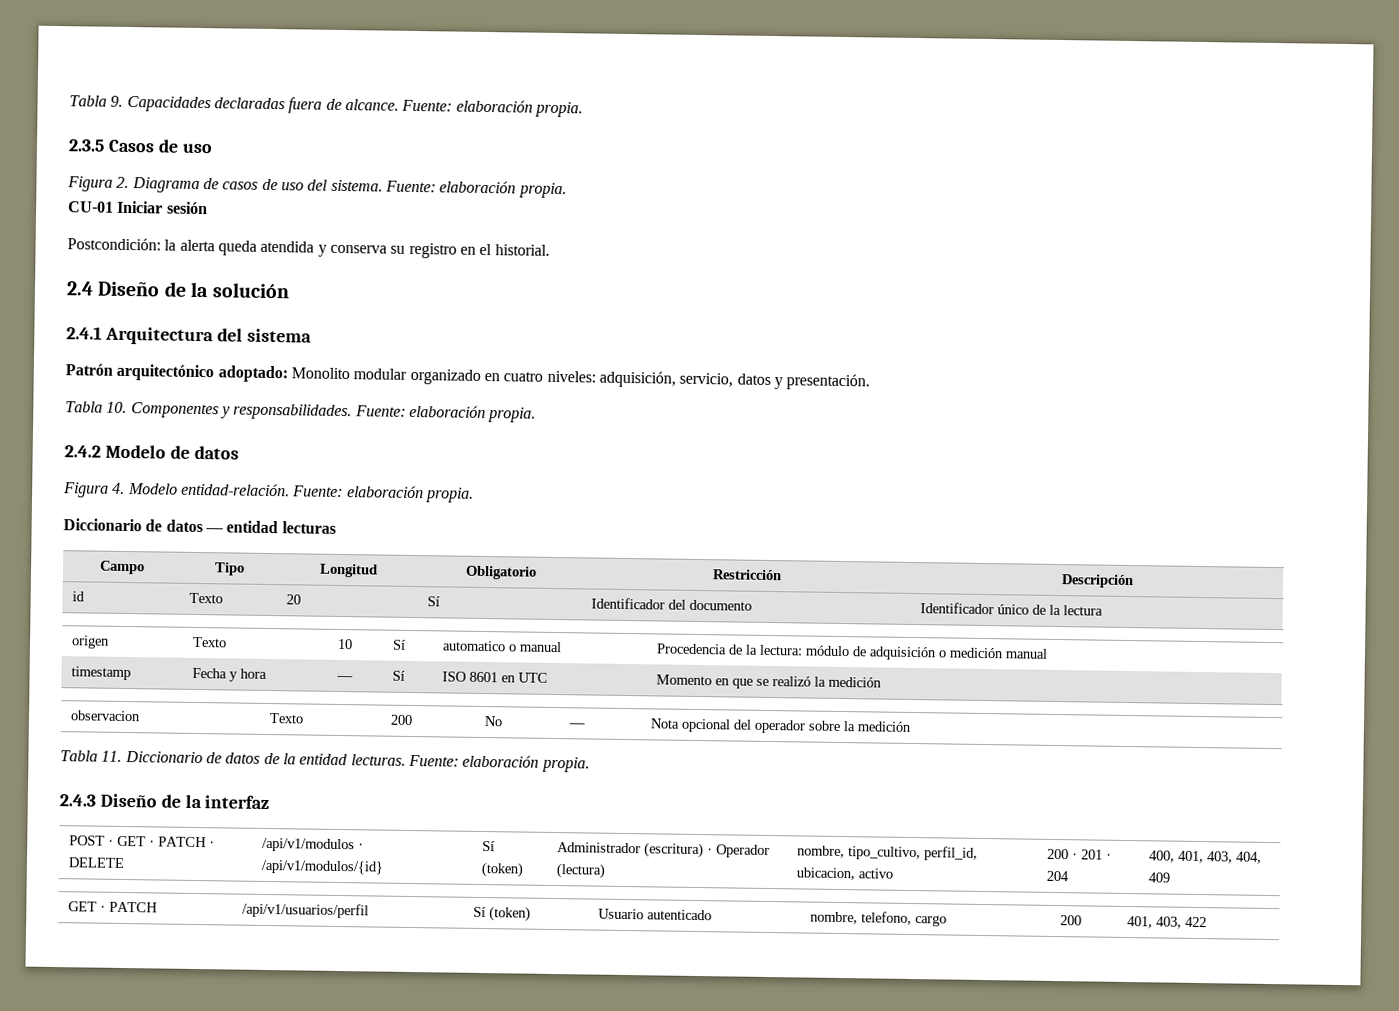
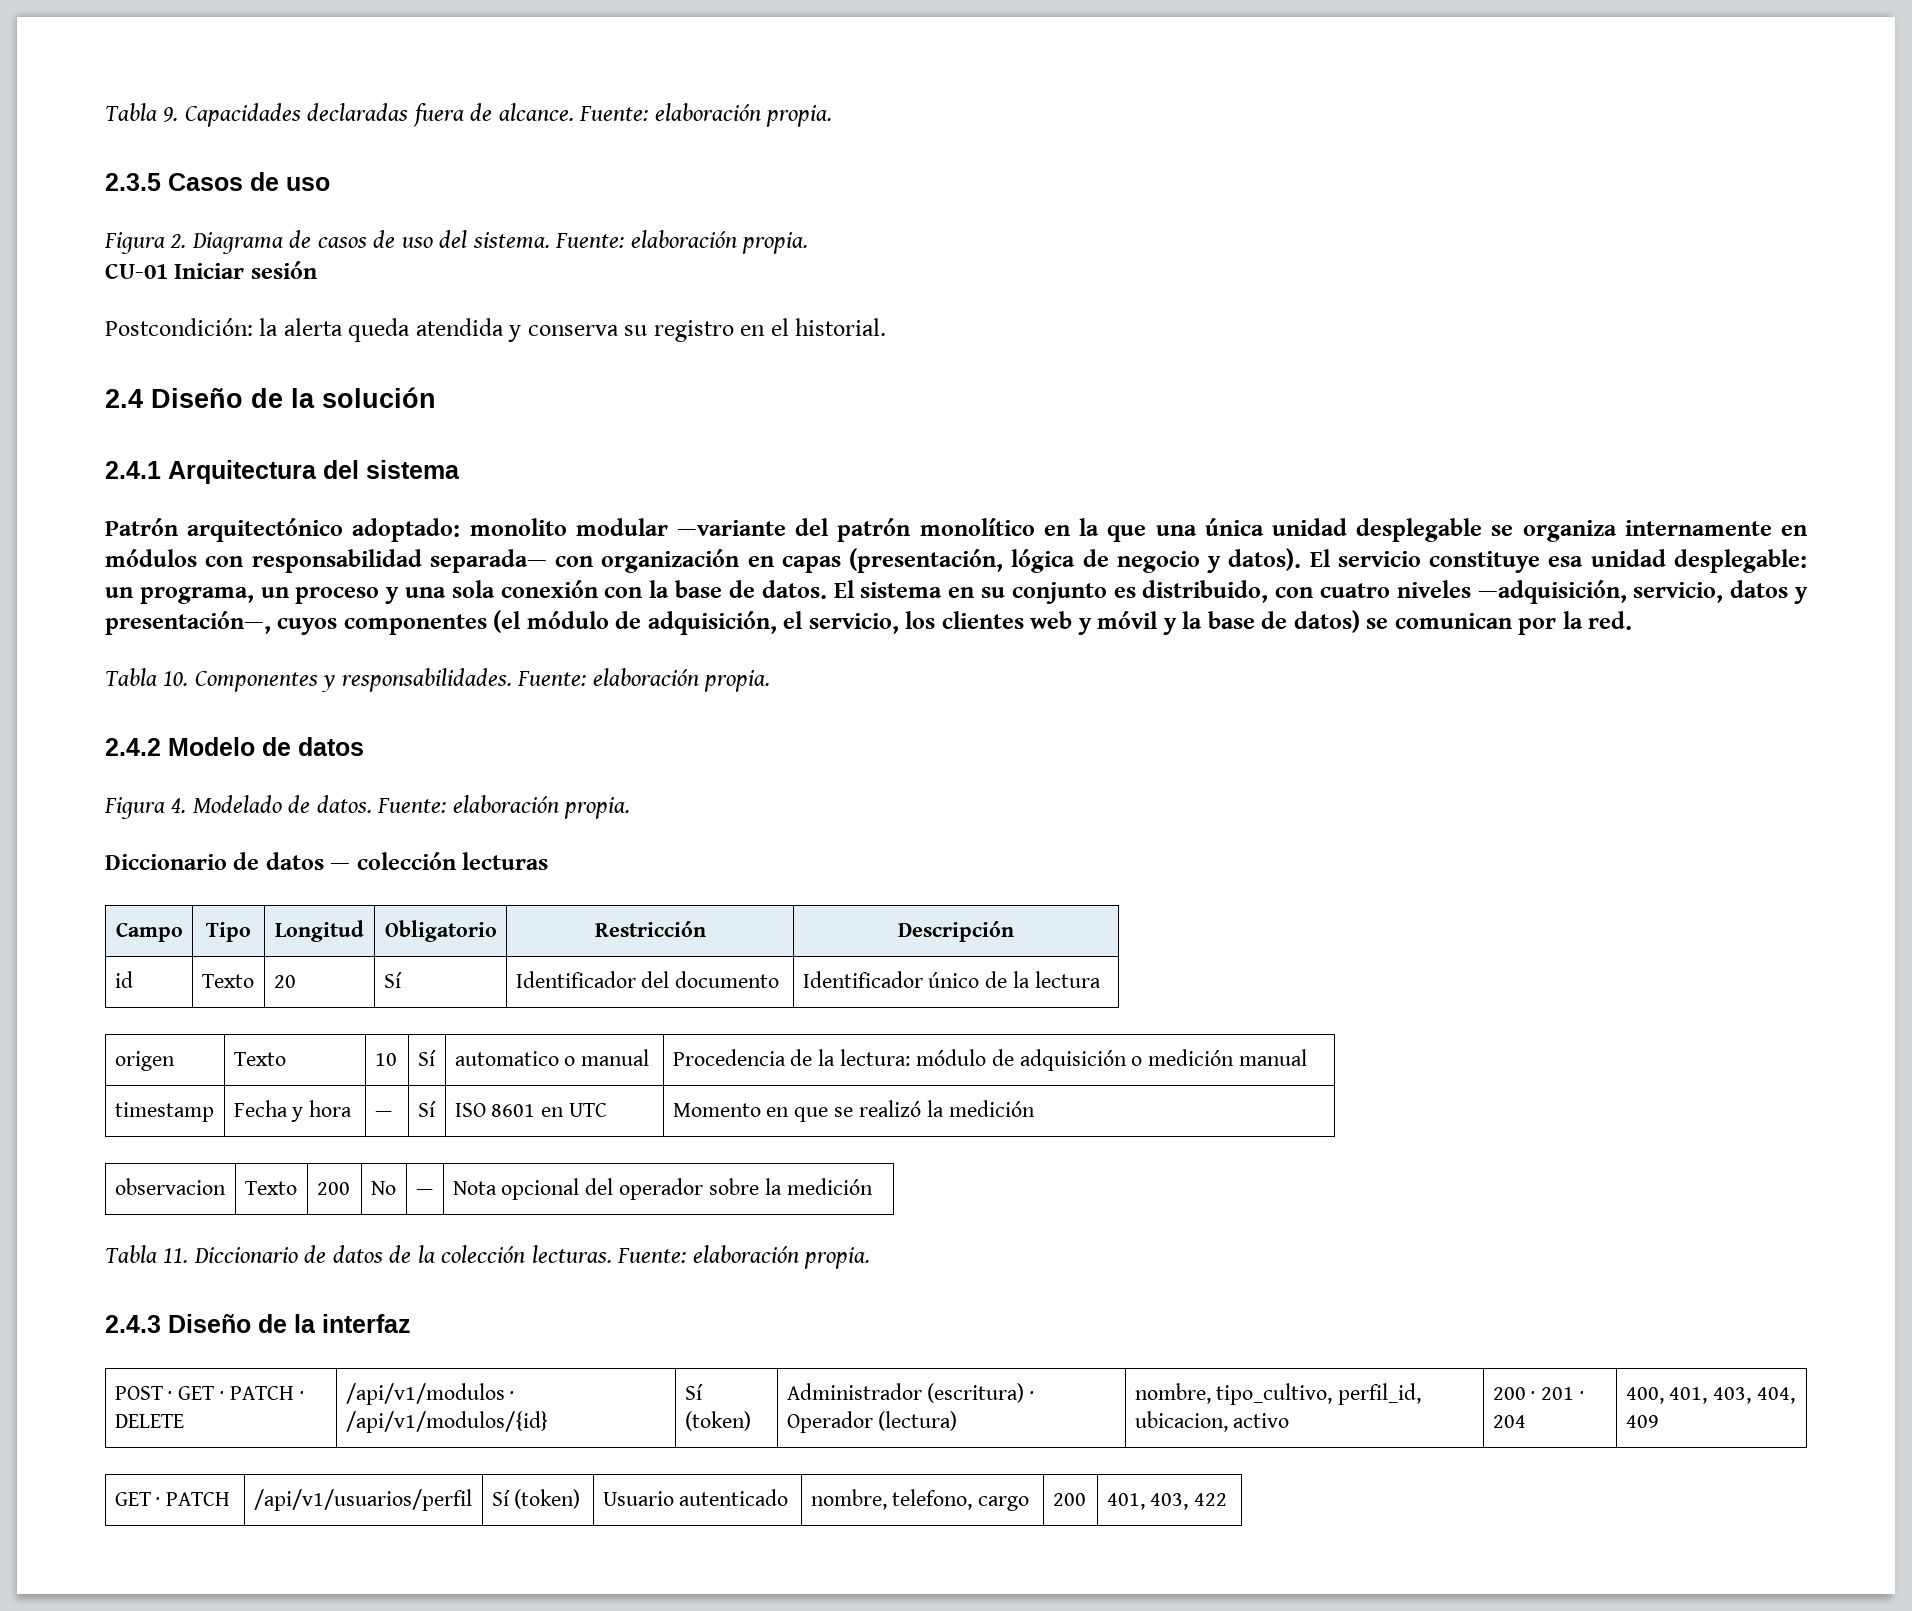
- Patrón arquitectónico adoptado: Monolito modular organizado en cuatro niveles: adquisición, servicio, datos y presentación.
+ Patrón arquitectónico adoptado: monolito modular —variante del patrón monolítico en la que una única unidad desplegable se organiza internamente en módulos con responsabilidad separada— con organización en capas (presentación, lógica de negocio y datos). El servicio constituye esa unidad desplegable: un programa, un proceso y una sola conexión con la base de datos. El sistema en su conjunto es distribuido, con cuatro niveles —adquisición, servicio, datos y presentación—, cuyos componentes (el módulo de adquisición, el servicio, los clientes web y móvil y la base de datos) se comunican por la red.
- Figura 4. Modelo entidad-relación.
+ Figura 4. Modelado de datos.
- Diccionario de datos — entidad lecturas
+ Diccionario de datos — colección lecturas
- Tabla 11. Diccionario de datos de la entidad lecturas.
+ Tabla 11. Diccionario de datos de la colección lecturas.

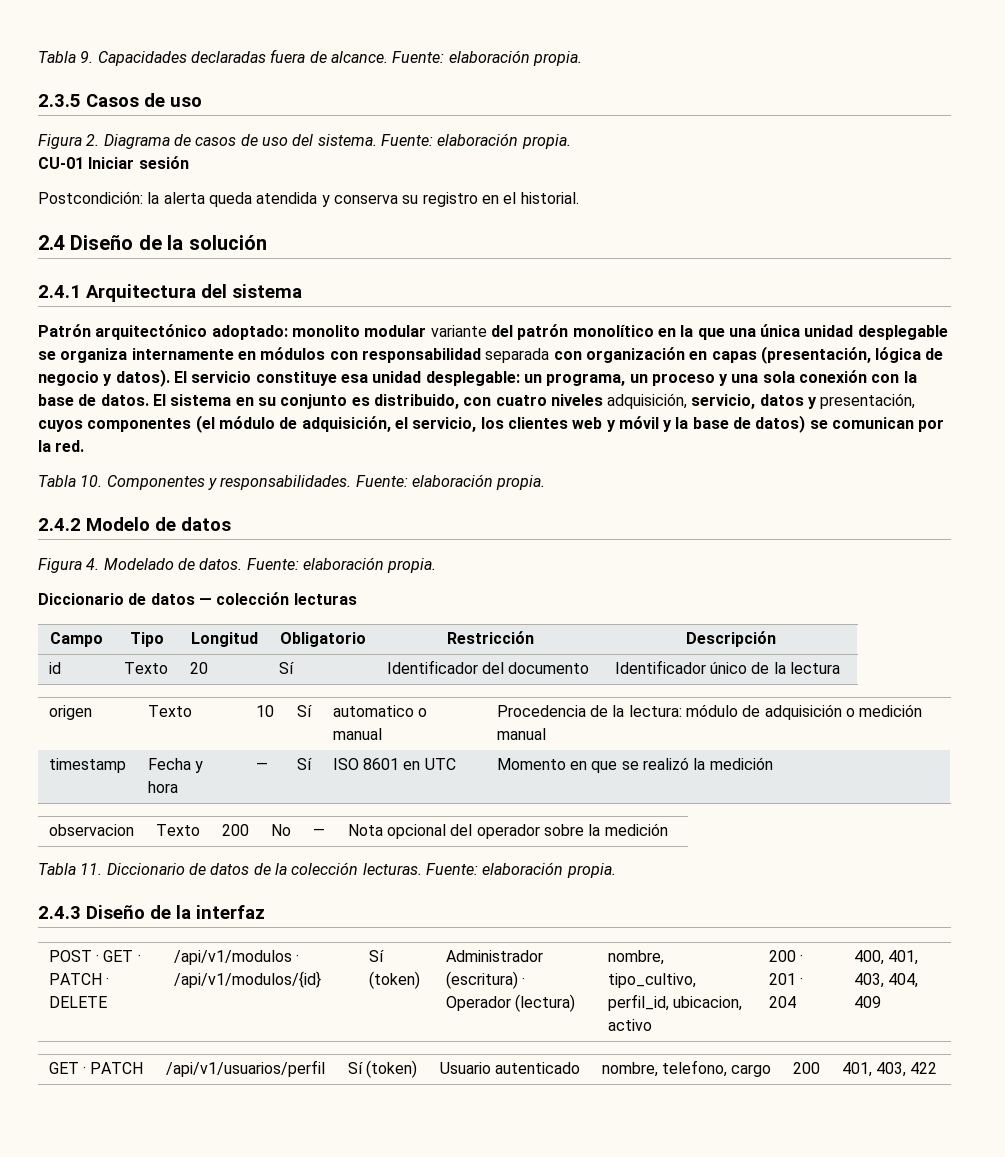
- Patrón arquitectónico adoptado: monolito modular —variante del patrón monolítico en la que una única unidad desplegable se organiza internamente en módulos con responsabilidad separada— con organización en capas (presentación, lógica de negocio y datos).
+ Patrón arquitectónico adoptado: monolito modular variante del patrón monolítico en la que una única unidad desplegable se organiza internamente en módulos con responsabilidad separada con organización en capas (presentación, lógica de negocio y datos).
- El sistema en su conjunto es distribuido, con cuatro niveles —adquisición, servicio, datos y presentación—, cuyos componentes (el módulo de adquisición, el servicio, los clientes web y móvil y la base de datos) se comunican por la red.
+ El sistema en su conjunto es distribuido, con cuatro niveles adquisición, servicio, datos y presentación, cuyos componentes (el módulo de adquisición, el servicio, los clientes web y móvil y la base de datos) se comunican por la red.

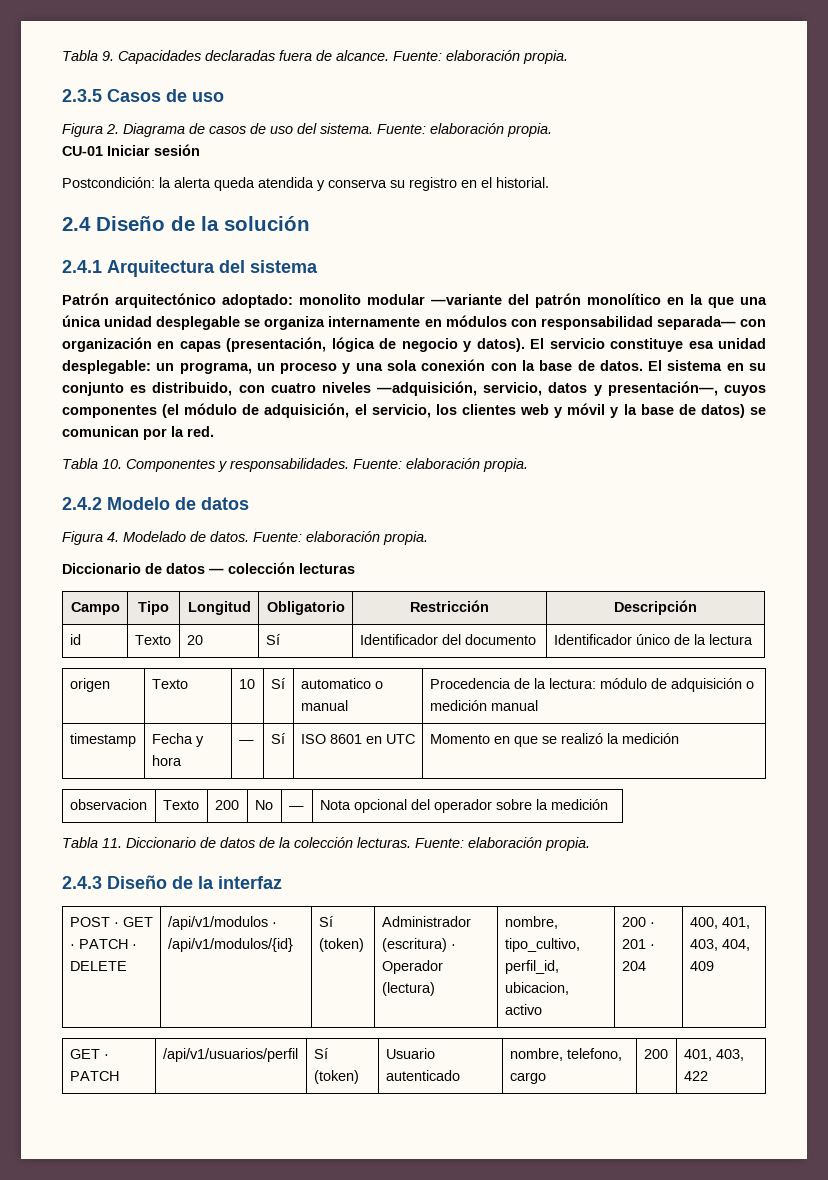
- Patrón arquitectónico adoptado: monolito modular variante del patrón monolítico en la que una única unidad desplegable se organiza internamente en módulos con responsabilidad separada con organización en capas (presentación, lógica de negocio y datos).
+ Patrón arquitectónico adoptado: monolito modular —variante del patrón monolítico en la que una única unidad desplegable se organiza internamente en módulos con responsabilidad separada— con organización en capas (presentación, lógica de negocio y datos).
- El sistema en su conjunto es distribuido, con cuatro niveles adquisición, servicio, datos y presentación, cuyos componentes (el módulo de adquisición, el servicio, los clientes web y móvil y la base de datos) se comunican por la red.
+ El sistema en su conjunto es distribuido, con cuatro niveles —adquisición, servicio, datos y presentación—, cuyos componentes (el módulo de adquisición, el servicio, los clientes web y móvil y la base de datos) se comunican por la red.

